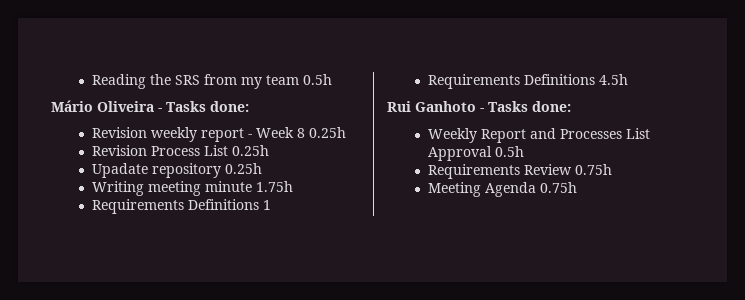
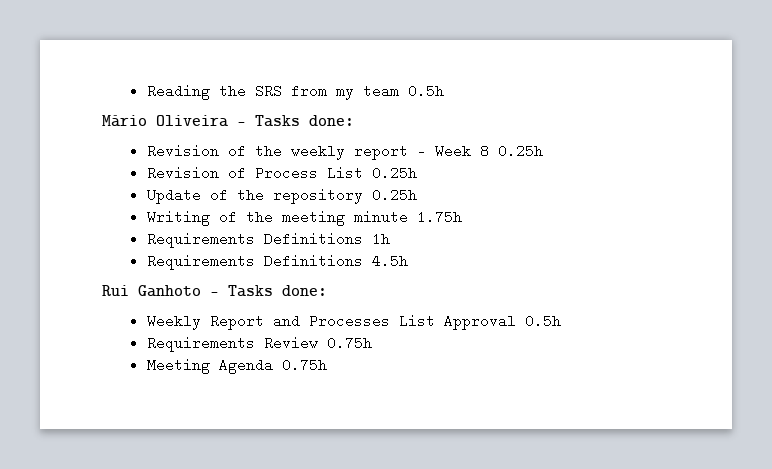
- Revision weekly report - Week 8 0.25h
+ Revision of the weekly report - Week 8 0.25h
- Revision Process List 0.25h
+ Revision of Process List 0.25h
- Upadate repository 0.25h
+ Update of the repository 0.25h
- Writing meeting minute 1.75h
+ Writing of the meeting minute 1.75h
- Requirements Definitions 1
+ Requirements Definitions 1h

